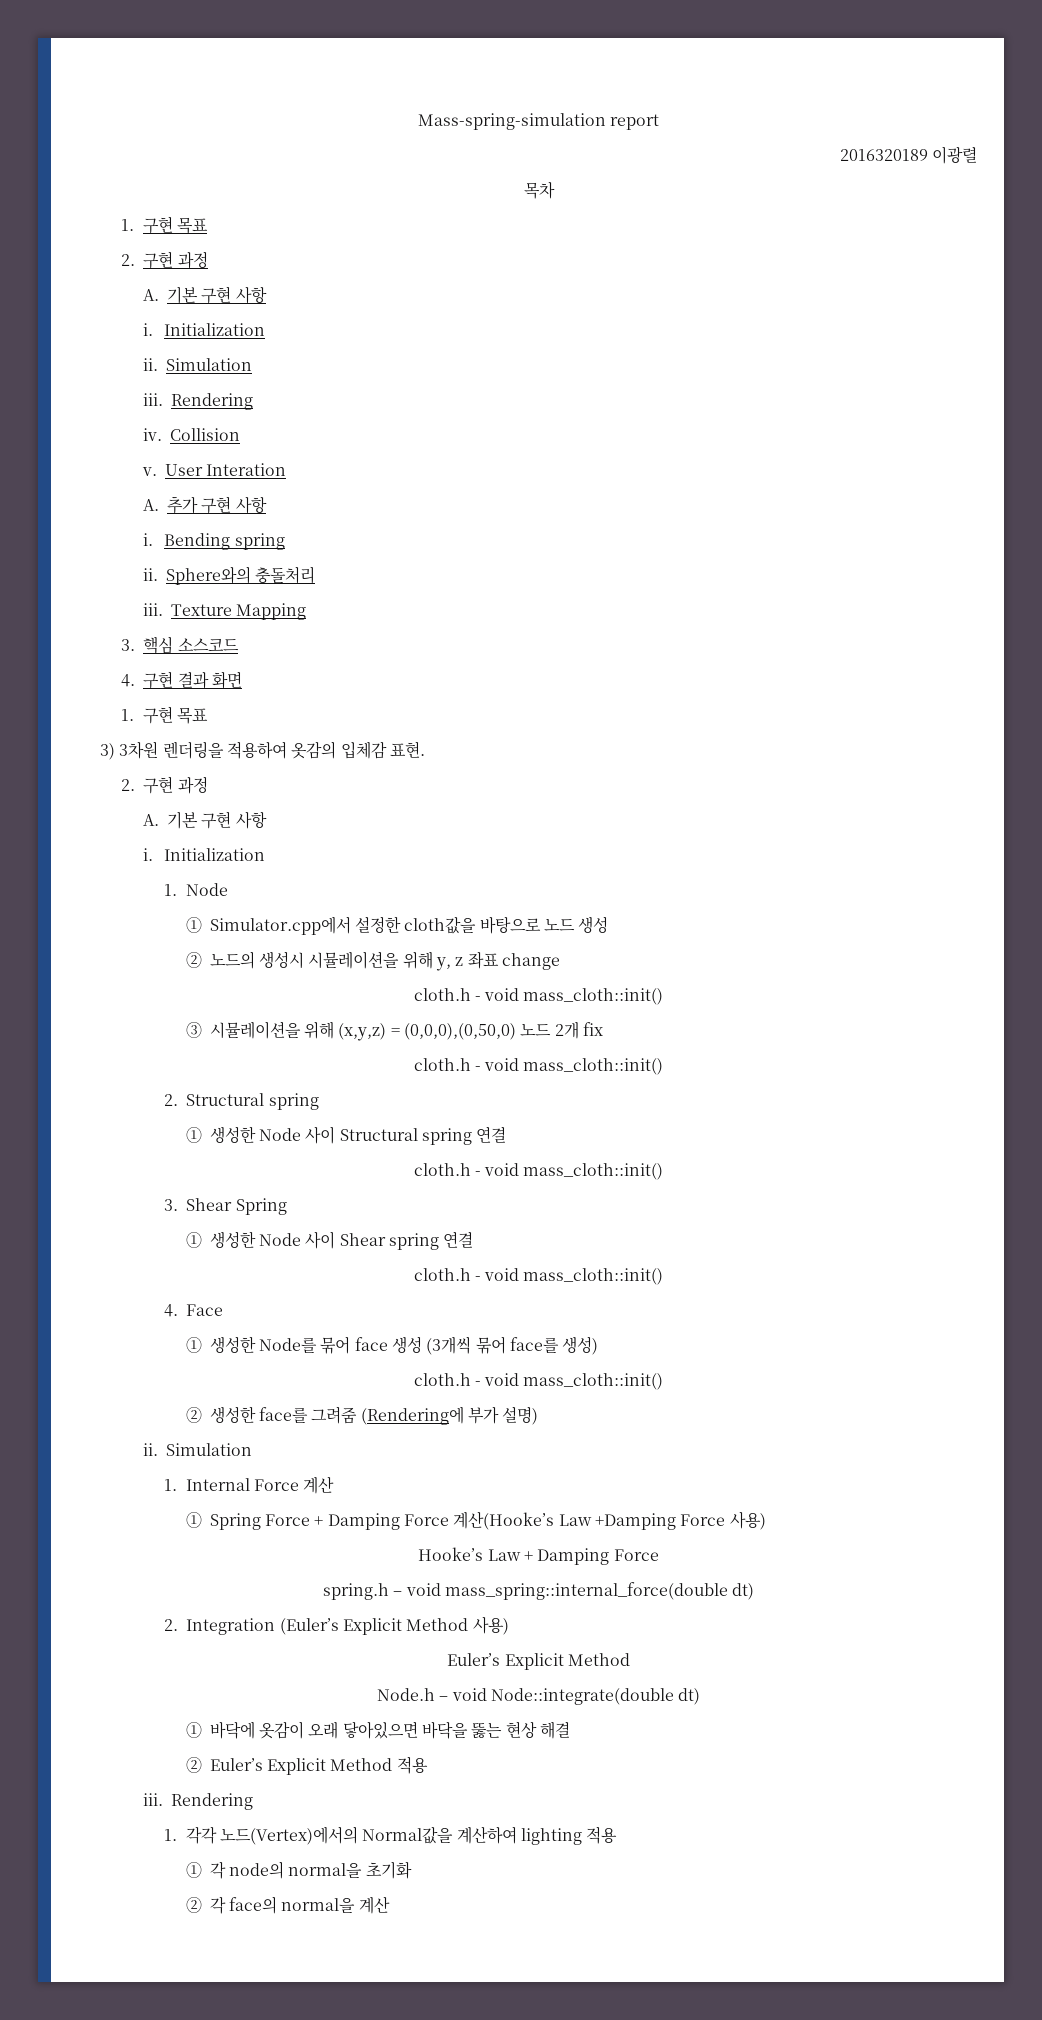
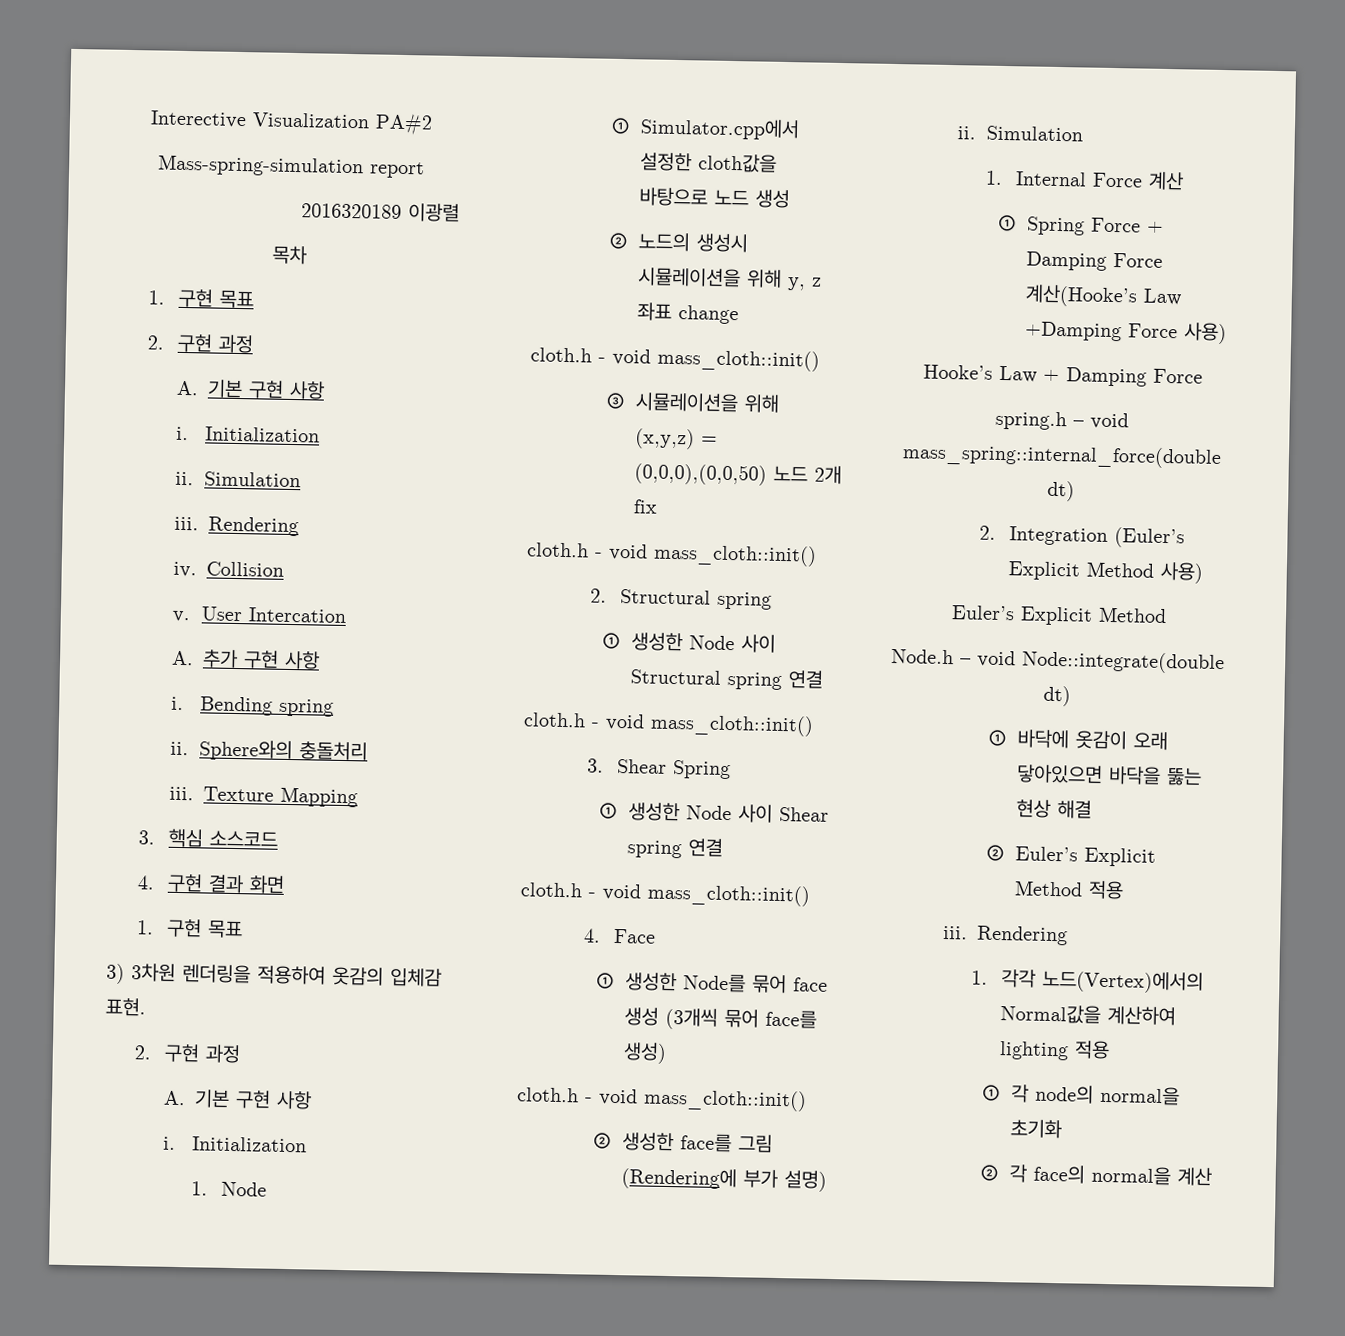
+ Interective Visualization PA#2
- User Interation
+ User Intercation
- ③ 시뮬레이션을 위해 (x,y,z) = (0,0,0),(0,50,0) 노드 2개 fix
+ ③ 시뮬레이션을 위해 (x,y,z) = (0,0,0),(0,0,50) 노드 2개 fix
- ② 생성한 face를 그려줌 (Rendering에 부가 설명)
+ ② 생성한 face를 그림 (Rendering에 부가 설명)

